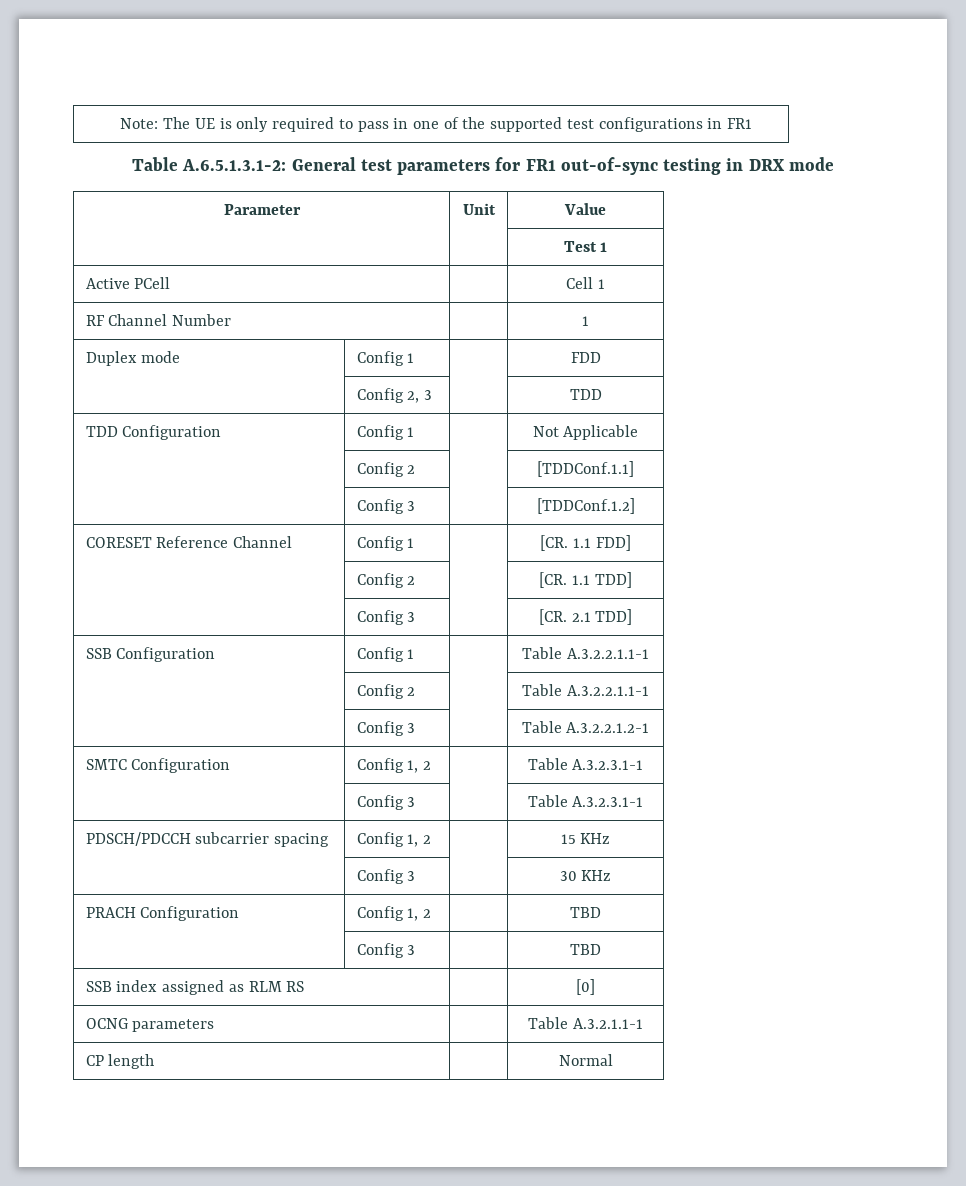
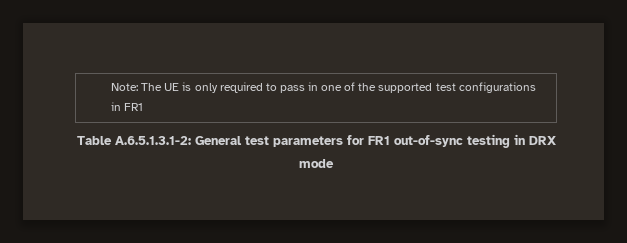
- Parameter | Unit | Value
- | | Test 1
- Active PCell | | Cell 1
- RF Channel Number | | 1
- Duplex mode | Config 1 | | FDD
- | Config 2, 3 | | TDD
- TDD Configuration | Config 1 | | Not Applicable
- | Config 2 | | [TDDConf.1.1]
- | Config 3 | | [TDDConf.1.2]
- CORESET Reference Channel | Config 1 | | [CR. 1.1 FDD]
- | Config 2 | | [CR. 1.1 TDD]
- | Config 3 | | [CR. 2.1 TDD]
- SSB Configuration | Config 1 | | Table A.3.2.2.1.1-1
- | Config 2 | | Table A.3.2.2.1.1-1
- | Config 3 | | Table A.3.2.2.1.2-1
- SMTC Configuration | Config 1, 2 | | Table A.3.2.3.1-1
- | Config 3 | | Table A.3.2.3.1-1
- PDSCH/PDCCH subcarrier spacing | Config 1, 2 | | 15 KHz
- | Config 3 | | 30 KHz
- PRACH Configuration | Config 1, 2 | | TBD
- | Config 3 | | TBD
- SSB index assigned as RLM RS | | [0]
- OCNG parameters | | Table A.3.2.1.1-1
- CP length | | Normal

